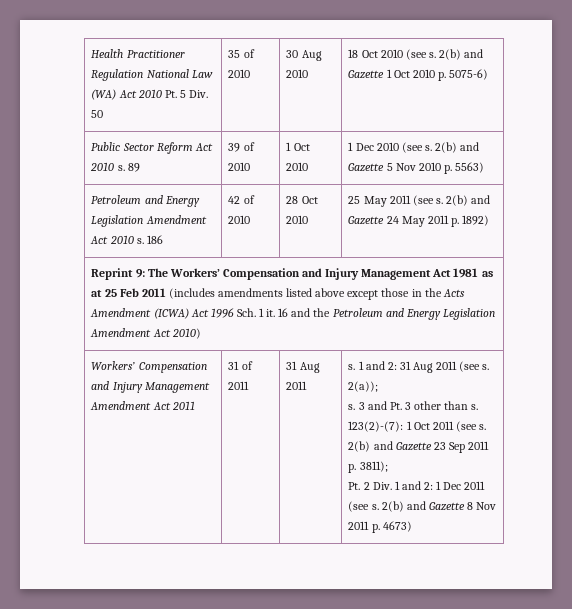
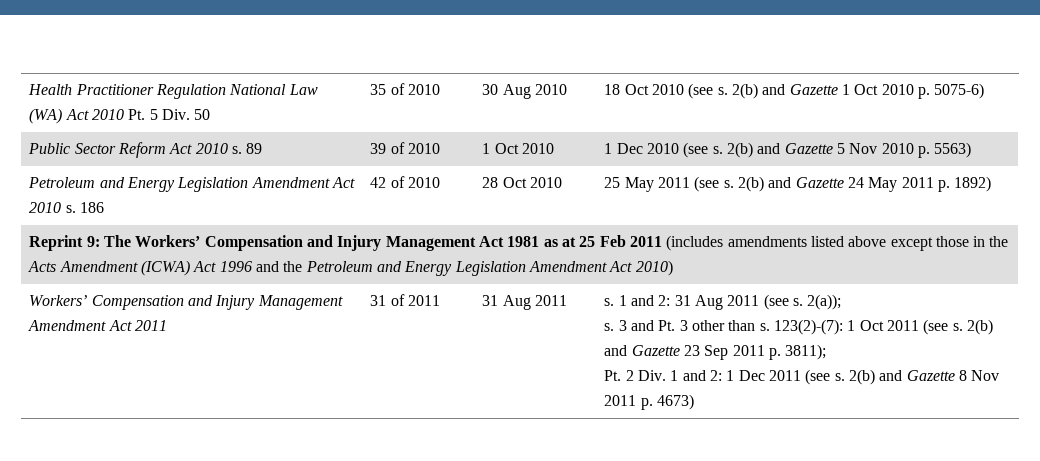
- Reprint 9: The Workers’ Compensation and Injury Management Act 1981 as at 25 Feb 2011 (includes amendments listed above except those in the Acts Amendment (ICWA) Act 1996 Sch. 1 it. 16 and the Petroleum and Energy Legislation Amendment Act 2010)
+ Reprint 9: The Workers’ Compensation and Injury Management Act 1981 as at 25 Feb 2011 (includes amendments listed above except those in the Acts Amendment (ICWA) Act 1996 and the Petroleum and Energy Legislation Amendment Act 2010)

